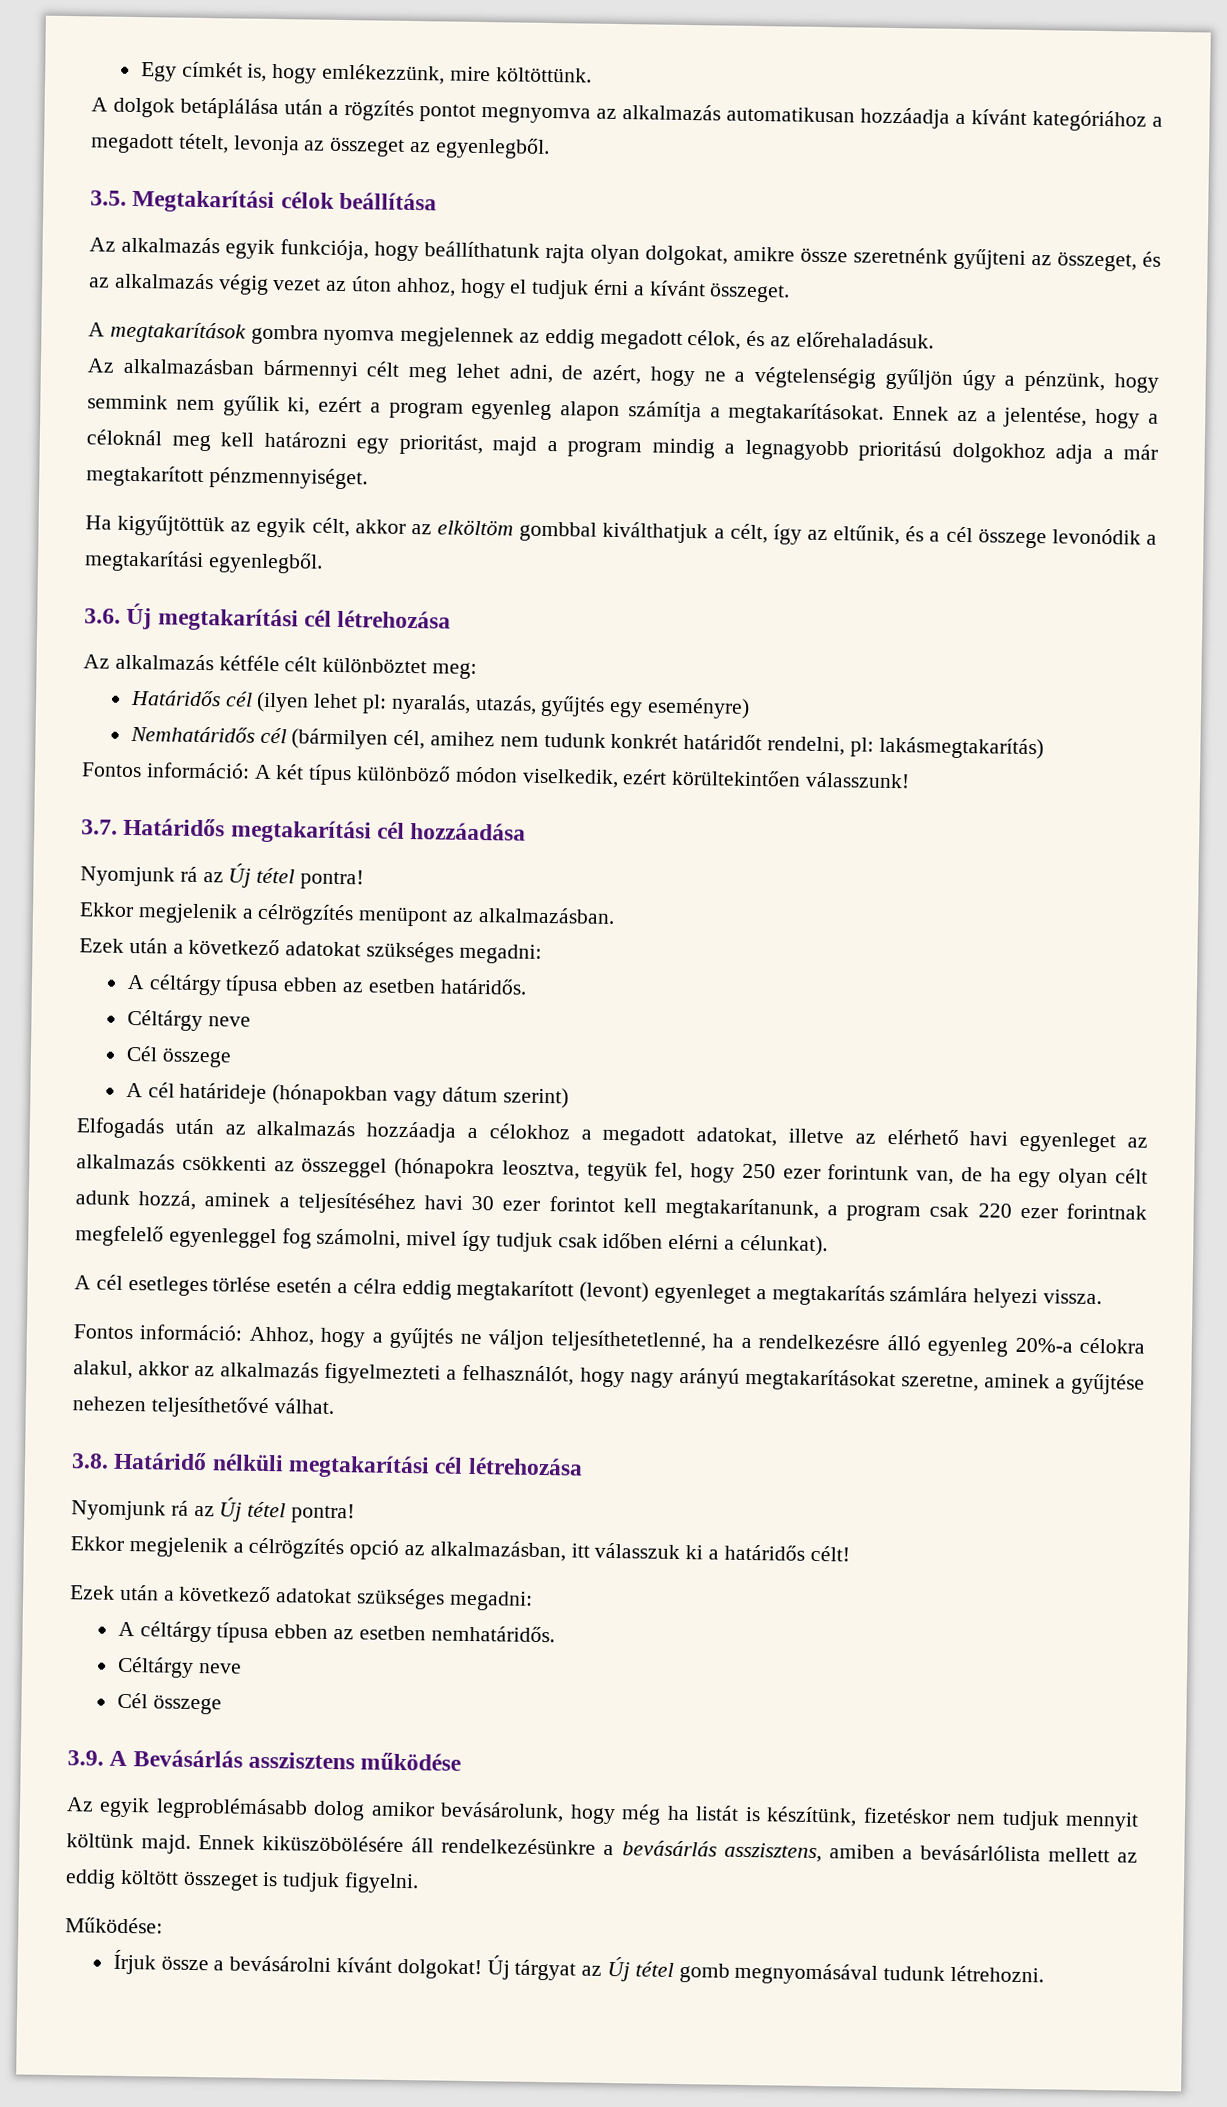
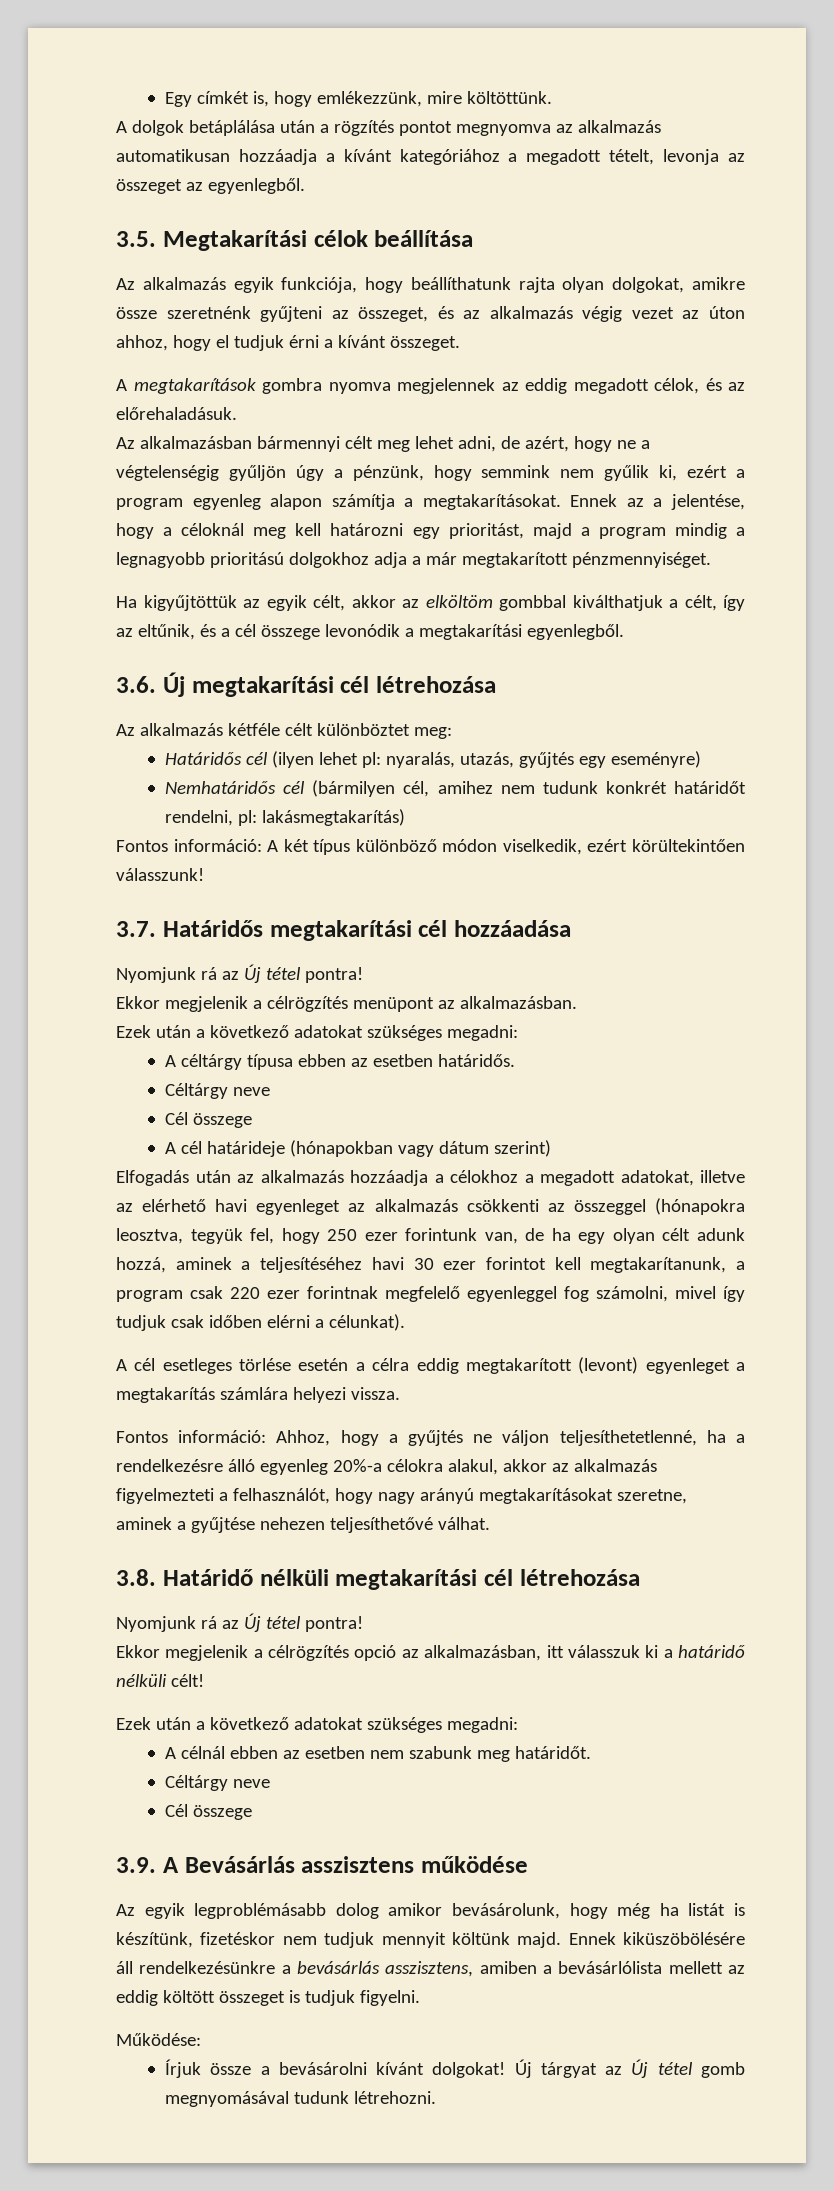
- Ekkor megjelenik a célrögzítés opció az alkalmazásban, itt válasszuk ki a határidős célt!
+ Ekkor megjelenik a célrögzítés opció az alkalmazásban, itt válasszuk ki a határidő nélküli célt!
- A céltárgy típusa ebben az esetben nemhatáridős.
+ A célnál ebben az esetben nem szabunk meg határidőt.

